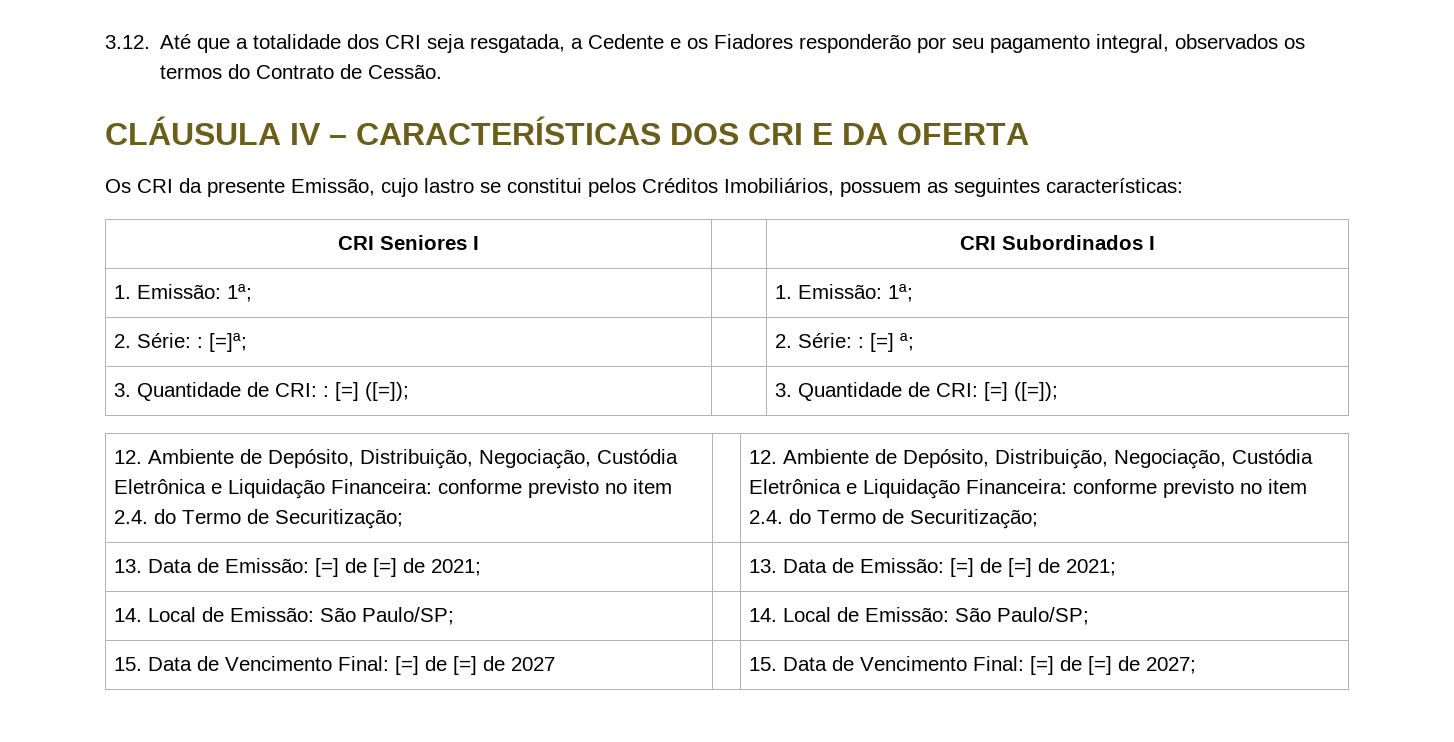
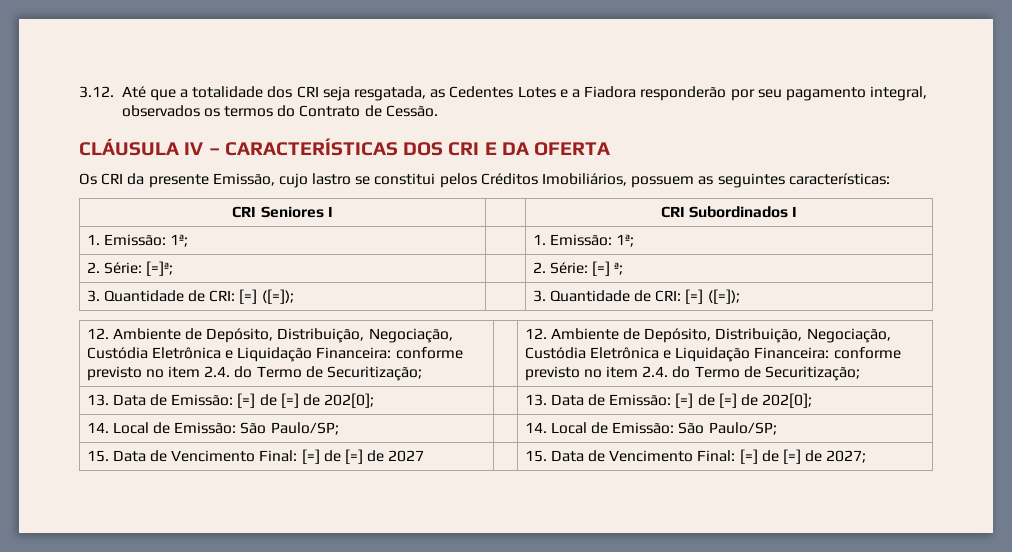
- 3.12. Até que a totalidade dos CRI seja resgatada, a Cedente e os Fiadores responderão por seu pagamento integral, observados os termos do Contrato de Cessão.
+ 3.12. Até que a totalidade dos CRI seja resgatada, as Cedentes Lotes e a Fiadora responderão por seu pagamento integral, observados os termos do Contrato de Cessão.
- 2. Série: : [=]ª; | | 2. Série: : [=] ª;
+ 2. Série: [=]ª; | | 2. Série: [=] ª;
- 3. Quantidade de CRI: : [=] ([=]); | | 3. Quantidade de CRI: [=] ([=]);
+ 3. Quantidade de CRI: [=] ([=]); | | 3. Quantidade de CRI: [=] ([=]);
- 13. Data de Emissão: [=] de [=] de 2021; | | 13. Data de Emissão: [=] de [=] de 2021;
+ 13. Data de Emissão: [=] de [=] de 202[0]; | | 13. Data de Emissão: [=] de [=] de 202[0];

